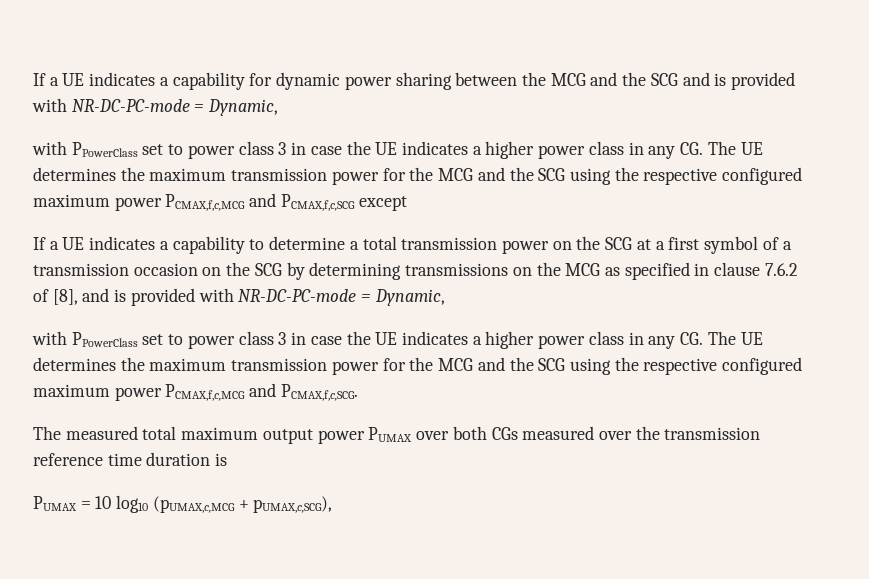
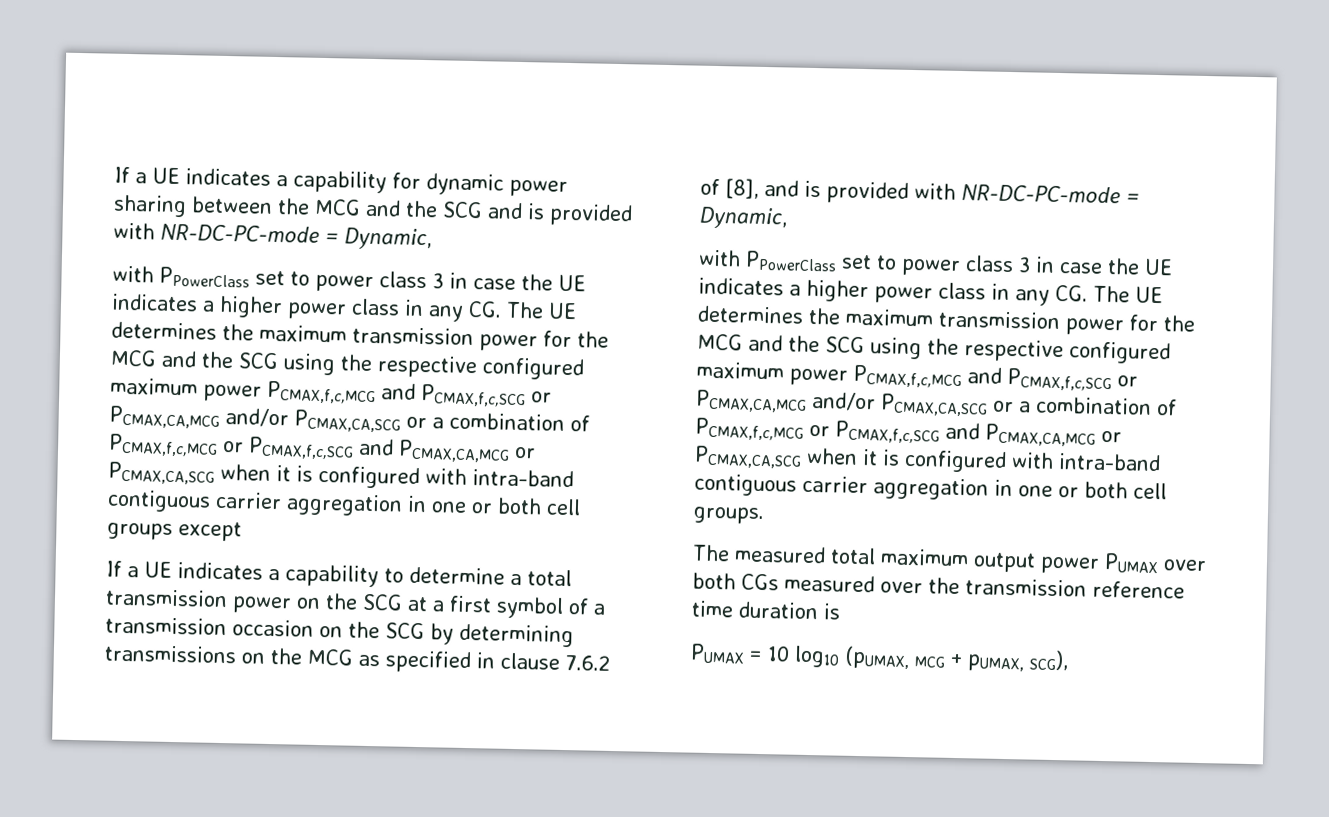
- with PPowerClass set to power class 3 in case the UE indicates a higher power class in any CG. The UE determines the maximum transmission power for the MCG and the SCG using the respective configured maximum power PCMAX,f,c,MCG and PCMAX,f,c,SCG except
+ with PPowerClass set to power class 3 in case the UE indicates a higher power class in any CG. The UE determines the maximum transmission power for the MCG and the SCG using the respective configured maximum power PCMAX,f,c,MCG and PCMAX,f,c,SCG or PCMAX,CA,MCG and/or PCMAX,CA,SCG or a combination of PCMAX,f,c,MCG or PCMAX,f,c,SCG and PCMAX,CA,MCG or PCMAX,CA,SCG when it is configured with intra-band contiguous carrier aggregation in one or both cell groups except
- with PPowerClass set to power class 3 in case the UE indicates a higher power class in any CG. The UE determines the maximum transmission power for the MCG and the SCG using the respective configured maximum power PCMAX,f,c,MCG and PCMAX,f,c,SCG.
+ with PPowerClass set to power class 3 in case the UE indicates a higher power class in any CG. The UE determines the maximum transmission power for the MCG and the SCG using the respective configured maximum power PCMAX,f,c,MCG and PCMAX,f,c,SCG or PCMAX,CA,MCG and/or PCMAX,CA,SCG or a combination of PCMAX,f,c,MCG or PCMAX,f,c,SCG and PCMAX,CA,MCG or PCMAX,CA,SCG when it is configured with intra-band contiguous carrier aggregation in one or both cell groups.
- PUMAX = 10 log10 (pUMAX,c,MCG + pUMAX,c,SCG),
+ PUMAX = 10 log10 (pUMAX, MCG + pUMAX, SCG),

